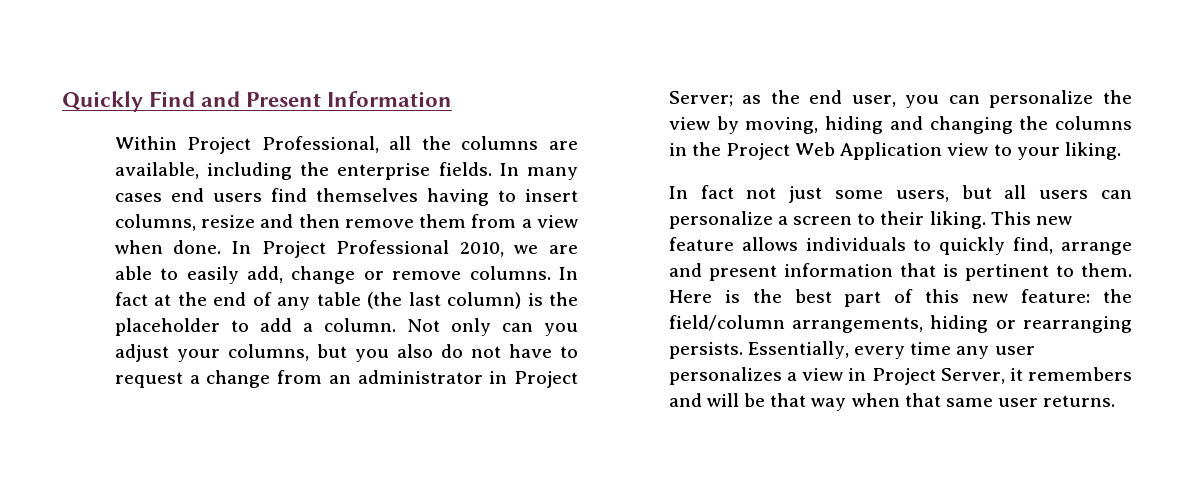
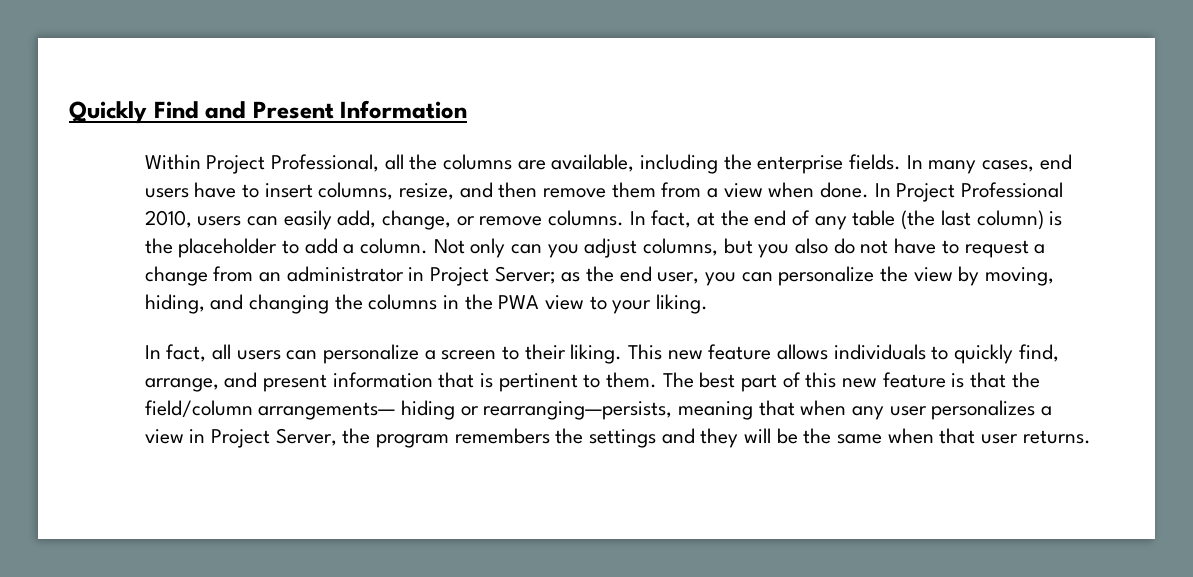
- In many cases end users find themselves having to insert columns, resize and then remove them from a view when done.
+ In many cases, end users have to insert columns, resize, and then remove them from a view when done.
- In Project Professional 2010, we are able to easily add, change or remove columns.
+ In Project Professional 2010, users can easily add, change, or remove columns.
- In fact at the end of any table (the last column) is the placeholder to add a column.
+ In fact, at the end of any table (the last column) is the placeholder to add a column.
- Not only can you adjust your columns, but you also do not have to request a change from an administrator in Project Server; as the end user, you can personalize the view by moving, hiding and changing the columns in the Project Web Application view to your liking.
+ Not only can you adjust columns, but you also do not have to request a change from an administrator in Project Server; as the end user, you can personalize the view by moving, hiding, and changing the columns in the PWA view to your liking.
- In fact not just some users, but all users can personalize a screen to their liking.
+ In fact, all users can personalize a screen to their liking.
- This new feature allows individuals to quickly find, arrange and present information that is pertinent to them.
+ This new feature allows individuals to quickly find, arrange, and present information that is pertinent to them.
- Here is the best part of this new feature: the field/column arrangements, hiding or rearranging persists. Essentially, every time any user personalizes a view in Project Server, it remembers and will be that way when that same user returns.
+ The best part of this new feature is that the field/column arrangements— hiding or rearranging—persists, meaning that when any user personalizes a view in Project Server, the program remembers the settings and they will be the same when that user returns.

